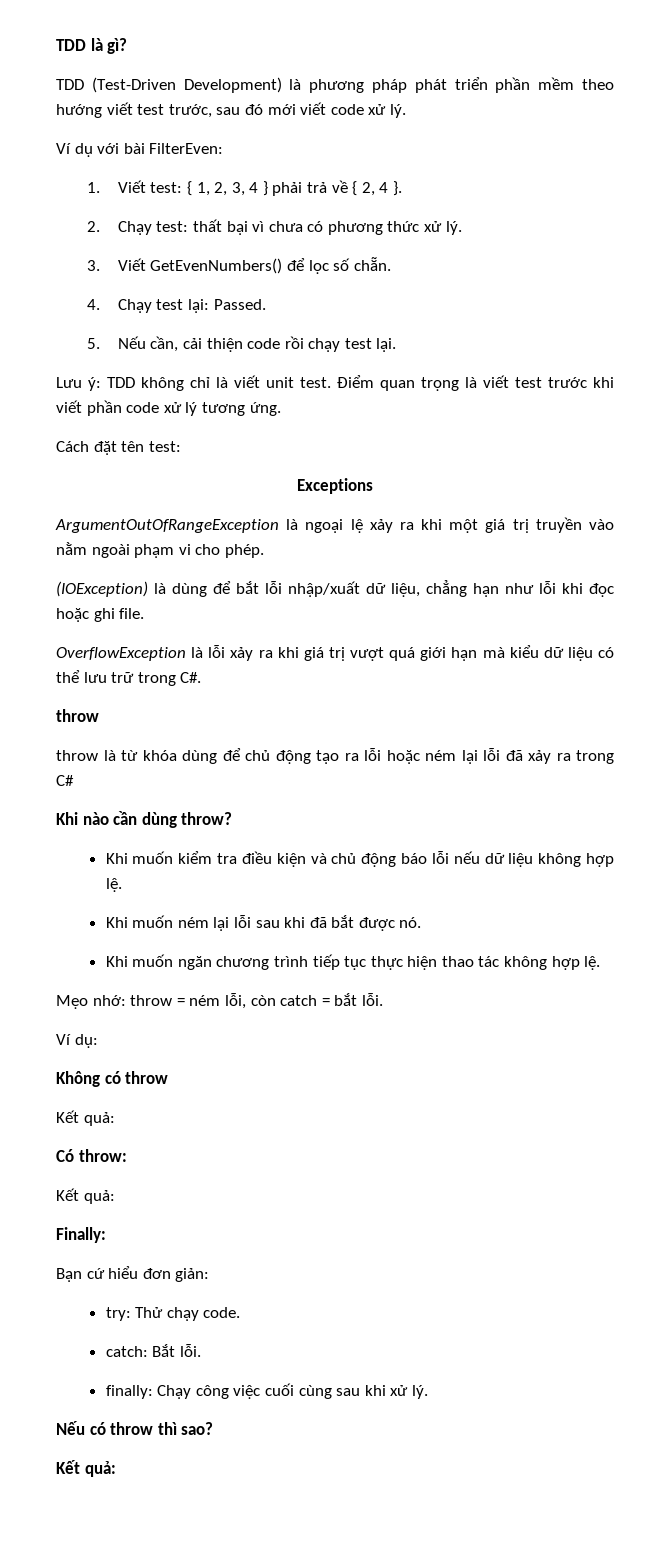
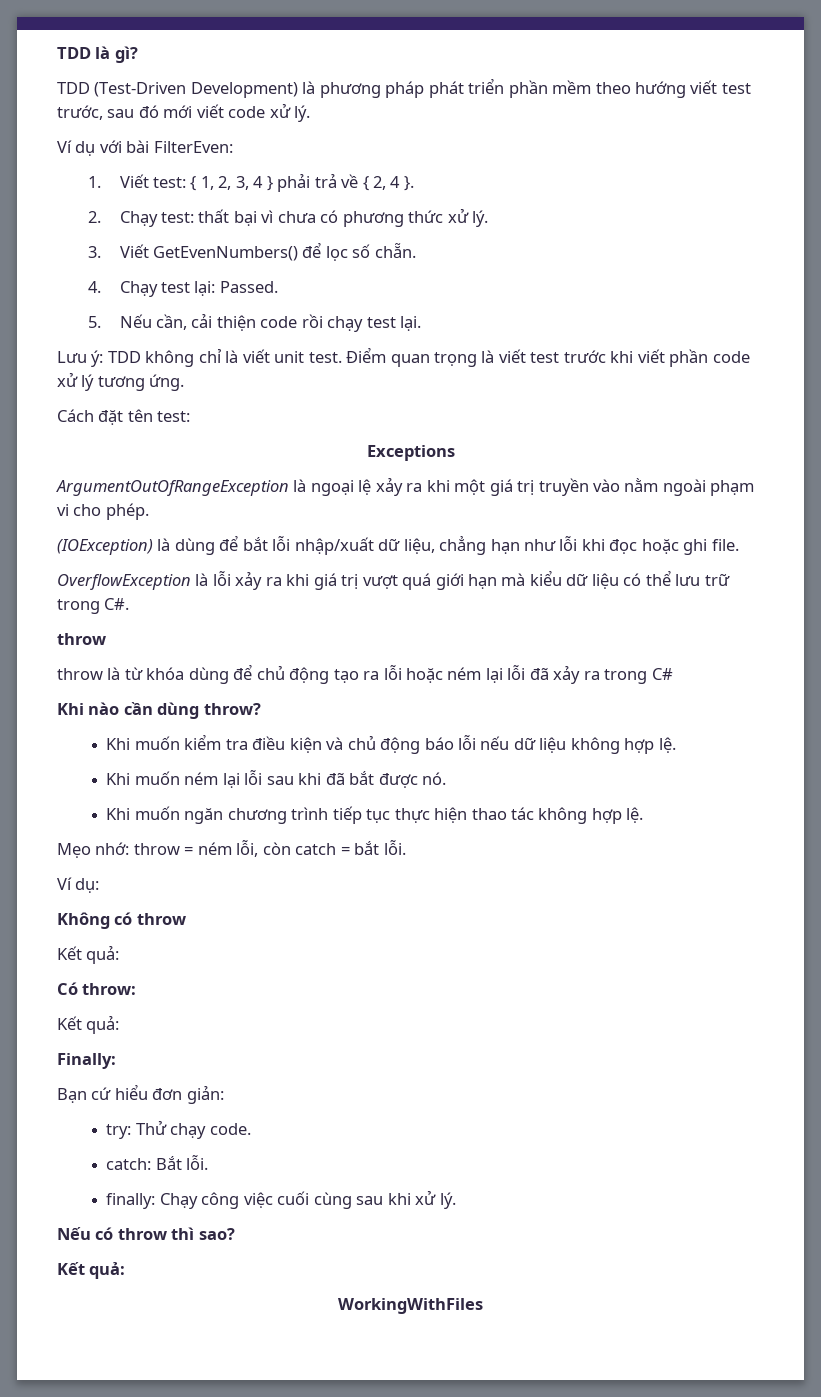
+ WorkingWithFiles

